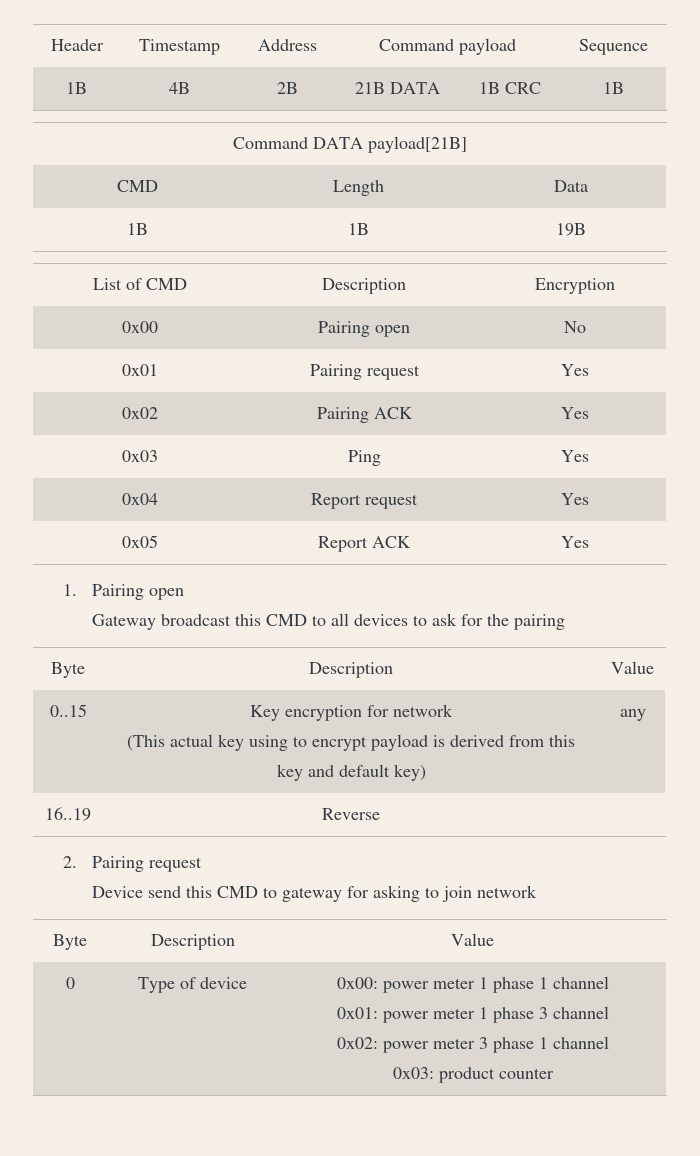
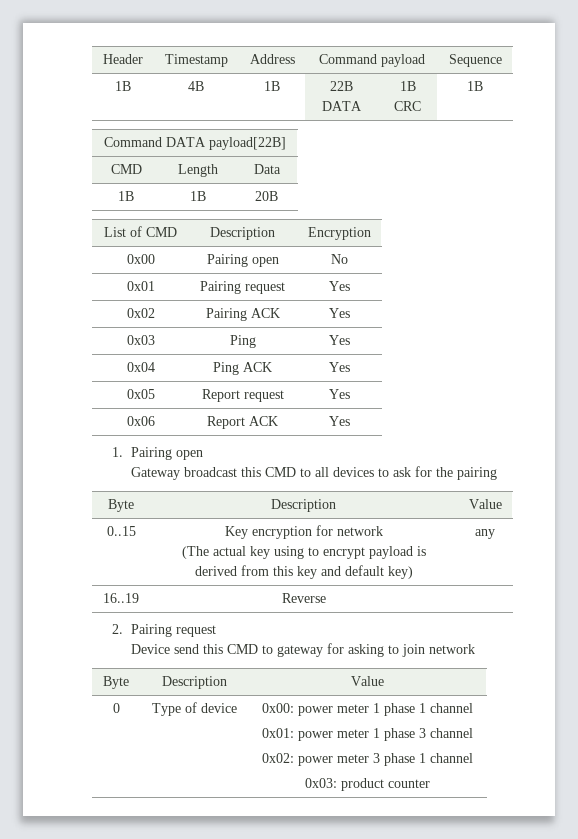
- 1B | 4B | 2B | 21B DATA | 1B CRC | 1B
+ 1B | 4B | 1B | 22B DATA | 1B CRC | 1B
- Command DATA payload[21B]
+ Command DATA payload[22B]
- 1B | 1B | 19B
+ 1B | 1B | 20B
- 0x04 | Report request | Yes
+ 0x04 | Ping ACK | Yes
+ 0x05 | Report request | Yes
- 0x05 | Report ACK | Yes
+ 0x06 | Report ACK | Yes
  0..15 | Key encryption for network
- (This actual key using to encrypt payload is derived from this key and default key) | any
+ (The actual key using to encrypt payload is derived from this key and default key) | any

